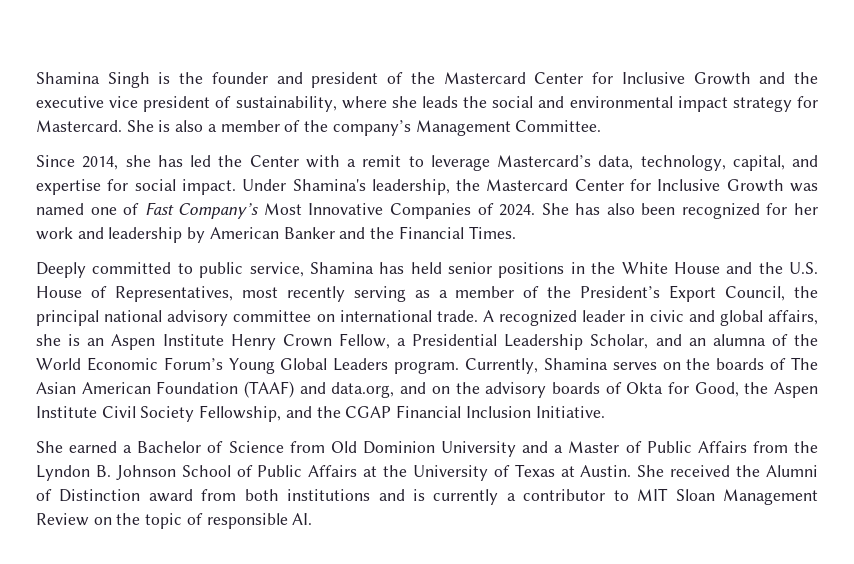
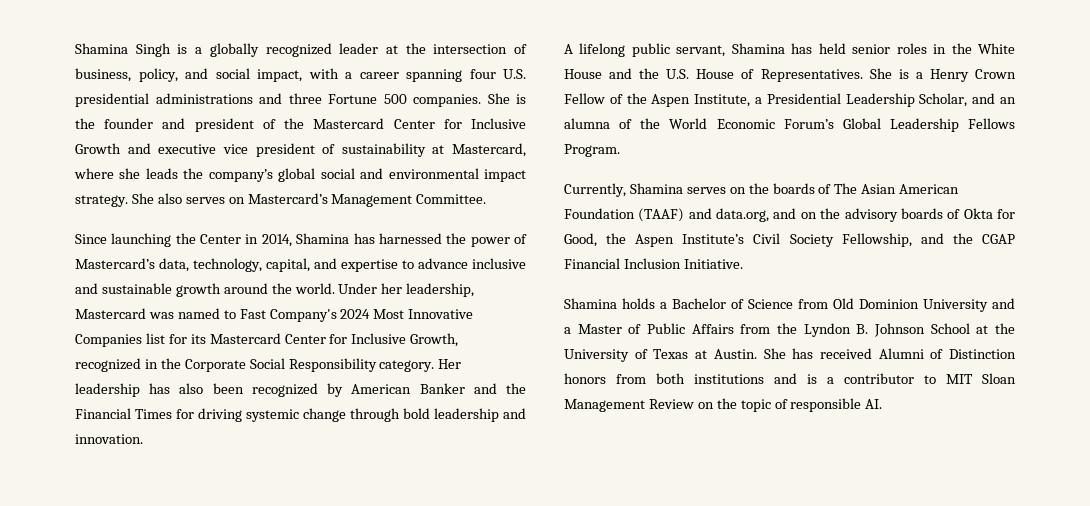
- Shamina Singh is the founder and president of the Mastercard Center for Inclusive Growth and the executive vice president of sustainability, where she leads the social and environmental impact strategy for Mastercard. She is also a member of the company’s Management Committee.
- Since 2014, she has led the Center with a remit to leverage Mastercard’s data, technology, capital, and expertise for social impact. Under Shamina's leadership, the Mastercard Center for Inclusive Growth was named one of Fast Company’s Most Innovative Companies of 2024. She has also been recognized for her work and leadership by American Banker and the Financial Times.
- Deeply committed to public service, Shamina has held senior positions in the White House and the U.S. House of Representatives, most recently serving as a member of the President’s Export Council, the principal national advisory committee on international trade. A recognized leader in civic and global affairs, she is an Aspen Institute Henry Crown Fellow, a Presidential Leadership Scholar, and an alumna of the World Economic Forum’s Young Global Leaders program. Currently, Shamina serves on the boards of The Asian American Foundation (TAAF) and data.org, and on the advisory boards of Okta for Good, the Aspen Institute Civil Society Fellowship, and the CGAP Financial Inclusion Initiative.
+ Shamina Singh is a globally recognized leader at the intersection of business, policy, and social impact, with a career spanning four U.S. presidential administrations and three Fortune 500 companies. She is the founder and president of the Mastercard Center for Inclusive Growth and executive vice president of sustainability at Mastercard, where she leads the company’s global social and environmental impact strategy. She also serves on Mastercard’s Management Committee.
+ Since launching the Center in 2014, Shamina has harnessed the power of Mastercard’s data, technology, capital, and expertise to advance inclusive and sustainable growth around the world. Under her leadership, Mastercard was named to Fast Company's 2024 Most Innovative Companies list for its Mastercard Center for Inclusive Growth, recognized in the Corporate Social Responsibility category. Her leadership has also been recognized by American Banker and the Financial Times for driving systemic change through bold leadership and innovation.
+ A lifelong public servant, Shamina has held senior roles in the White House and the U.S. House of Representatives. She is a Henry Crown Fellow of the Aspen Institute, a Presidential Leadership Scholar, and an alumna of the World Economic Forum’s Global Leadership Fellows Program.
+ Currently, Shamina serves on the boards of The Asian American Foundation (TAAF) and data.org, and on the advisory boards of Okta for Good, the Aspen Institute’s Civil Society Fellowship, and the CGAP Financial Inclusion Initiative.
- She earned a Bachelor of Science from Old Dominion University and a Master of Public Affairs from the Lyndon B. Johnson School of Public Affairs at the University of Texas at Austin.
+ Shamina holds a Bachelor of Science from Old Dominion University and a Master of Public Affairs from the Lyndon B. Johnson School at the University of Texas at Austin.
- She received the Alumni of Distinction award from both institutions and is currently a contributor to MIT Sloan Management Review on the topic of responsible AI.
+ She has received Alumni of Distinction honors from both institutions and is a contributor to MIT Sloan Management Review on the topic of responsible AI.

